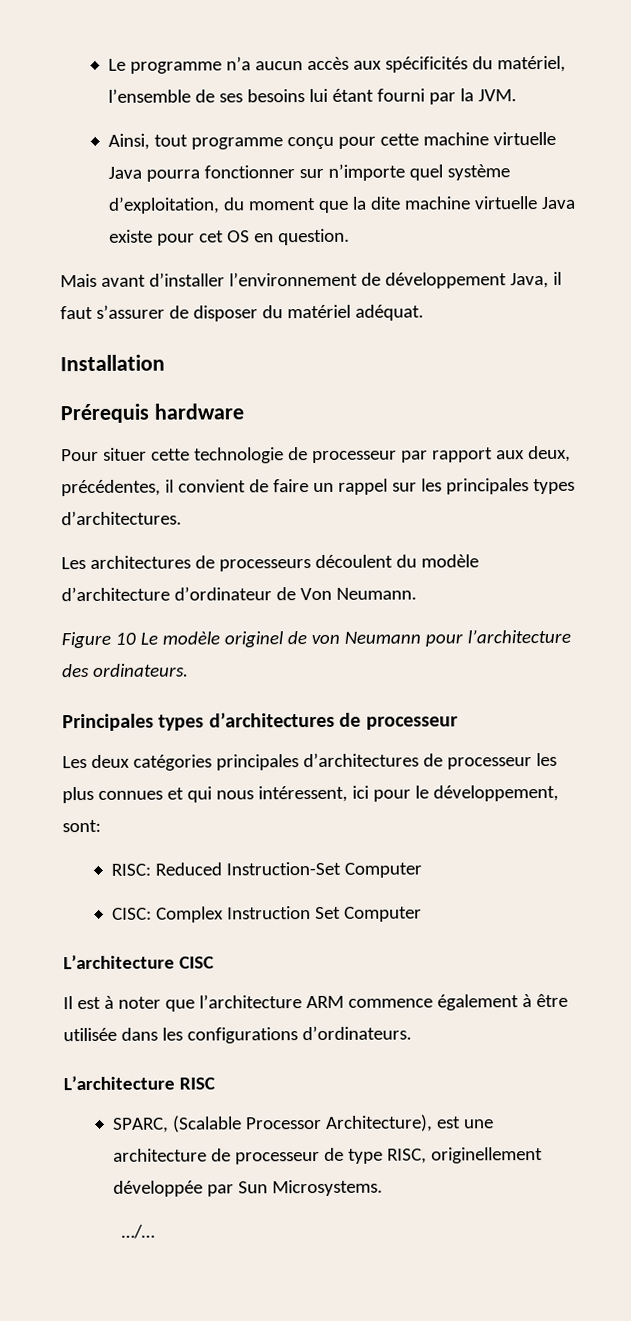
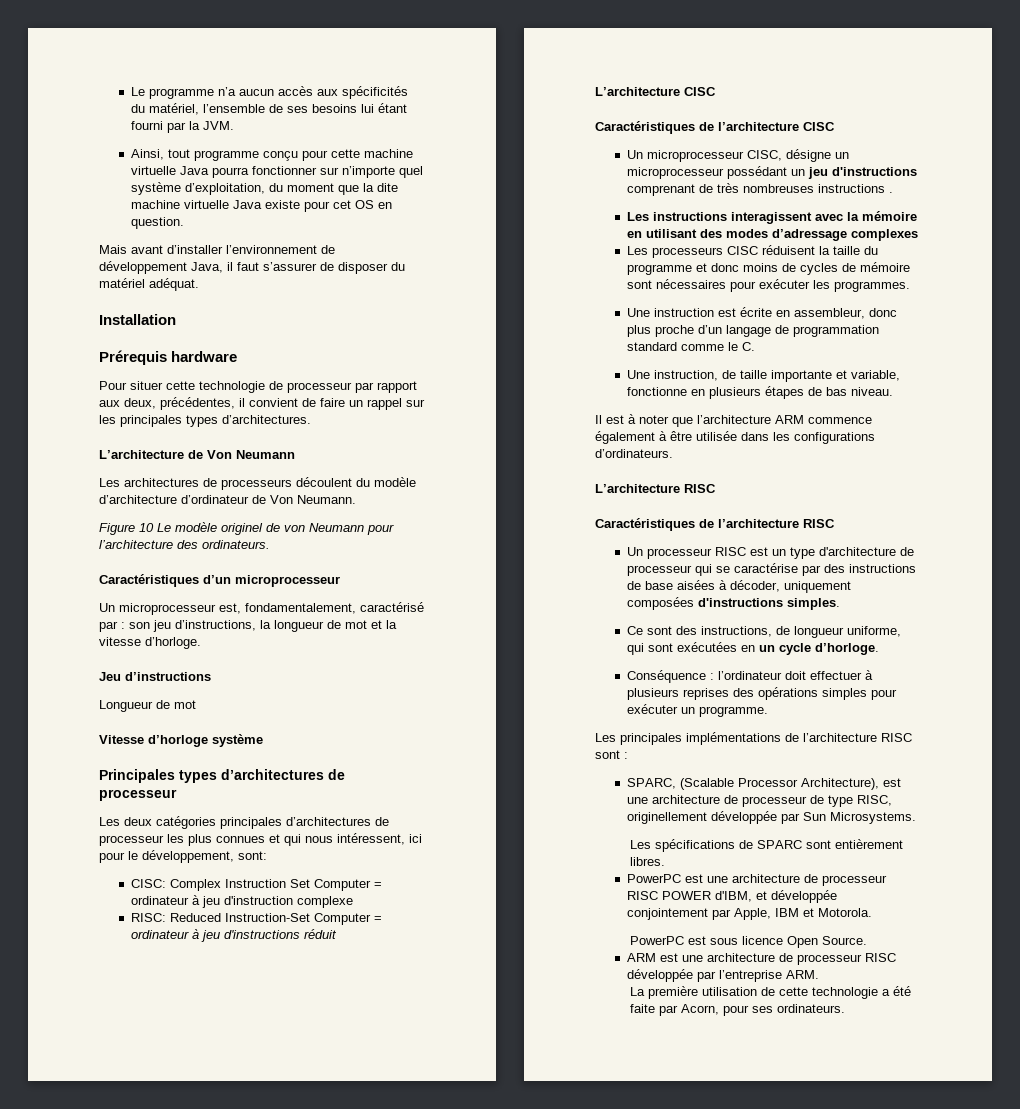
+ L’architecture de Von Neumann
+ Caractéristiques d’un microprocesseur
+ Un microprocesseur est, fondamentalement, caractérisé par : son jeu d’instructions, la longueur de mot et la vitesse d’horloge.
+ Jeu d’instructions
+ Longueur de mot
+ Vitesse d’horloge système
- RISC: Reduced Instruction-Set Computer
- CISC: Complex Instruction Set Computer
+ CISC: Complex Instruction Set Computer = ordinateur à jeu d'instruction complexe
+ RISC: Reduced Instruction-Set Computer = ordinateur à jeu d'instructions réduit
  L’architecture CISC
+ Caractéristiques de l’architecture CISC
+ Un microprocesseur CISC, désigne un microprocesseur possédant un jeu d'instructions comprenant de très nombreuses instructions .
+ Les instructions interagissent avec la mémoire en utilisant des modes d’adressage complexes
+ Les processeurs CISC réduisent la taille du programme et donc moins de cycles de mémoire sont nécessaires pour exécuter les programmes.
+ Une instruction est écrite en assembleur, donc plus proche d’un langage de programmation standard comme le C.
+ Une instruction, de taille importante et variable, fonctionne en plusieurs étapes de bas niveau.
+ Caractéristiques de l’architecture RISC
+ Un processeur RISC est un type d'architecture de processeur qui se caractérise par des instructions de base aisées à décoder, uniquement composées d'instructions simples.
+ Ce sont des instructions, de longueur uniforme, qui sont exécutées en un cycle d’horloge.
+ Conséquence : l’ordinateur doit effectuer à plusieurs reprises des opérations simples pour exécuter un programme.
+ Les principales implémentations de l’architecture RISC sont :
- …/…
+ Les spécifications de SPARC sont entièrement libres.
+ PowerPC est une architecture de processeur RISC POWER d'IBM, et développée conjointement par Apple, IBM et Motorola.
+ PowerPC est sous licence Open Source.
+ ARM est une architecture de processeur RISC développée par l’entreprise ARM.
+ La première utilisation de cette technologie a été faite par Acorn, pour ses ordinateurs.

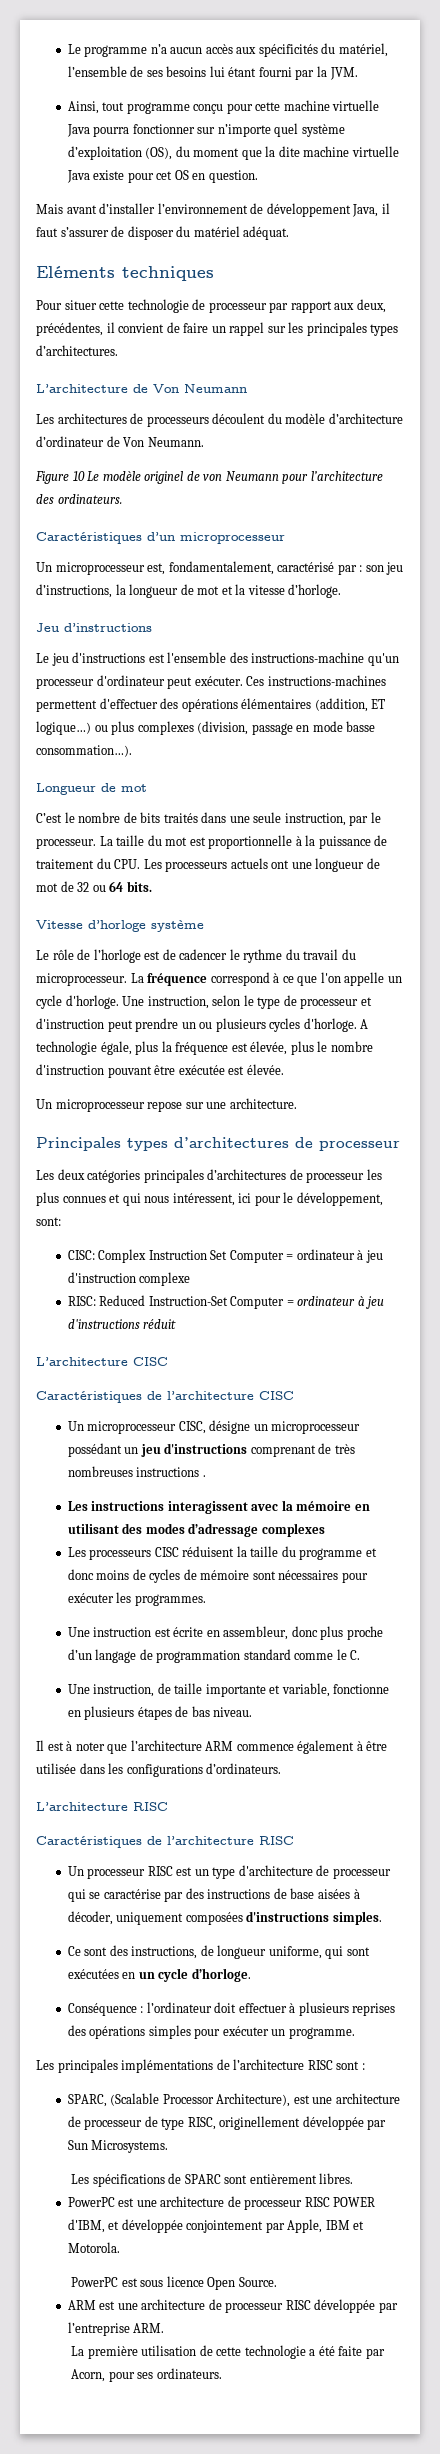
- Ainsi, tout programme conçu pour cette machine virtuelle Java pourra fonctionner sur n’importe quel système d’exploitation, du moment que la dite machine virtuelle Java existe pour cet OS en question.
+ Ainsi, tout programme conçu pour cette machine virtuelle Java pourra fonctionner sur n’importe quel système d’exploitation (OS), du moment que la dite machine virtuelle Java existe pour cet OS en question.
- Installation
- Prérequis hardware
+ Eléments techniques
+ Le jeu d'instructions est l'ensemble des instructions-machine qu'un processeur d'ordinateur peut exécuter. Ces instructions-machines permettent d'effectuer des opérations élémentaires (addition, ET logique…) ou plus complexes (division, passage en mode basse consommation…).
  Longueur de mot
+ C’est le nombre de bits traités dans une seule instruction, par le processeur. La taille du mot est proportionnelle à la puissance de traitement du CPU. Les processeurs actuels ont une longueur de mot de 32 ou 64 bits.
  Vitesse d’horloge système
+ Le rôle de l’horloge est de cadencer le rythme du travail du microprocesseur. La fréquence correspond à ce que l'on appelle un cycle d'horloge. Une instruction, selon le type de processeur et d'instruction peut prendre un ou plusieurs cycles d'horloge. A technologie égale, plus la fréquence est élevée, plus le nombre d'instruction pouvant être exécutée est élevée.
+ Un microprocesseur repose sur une architecture.

